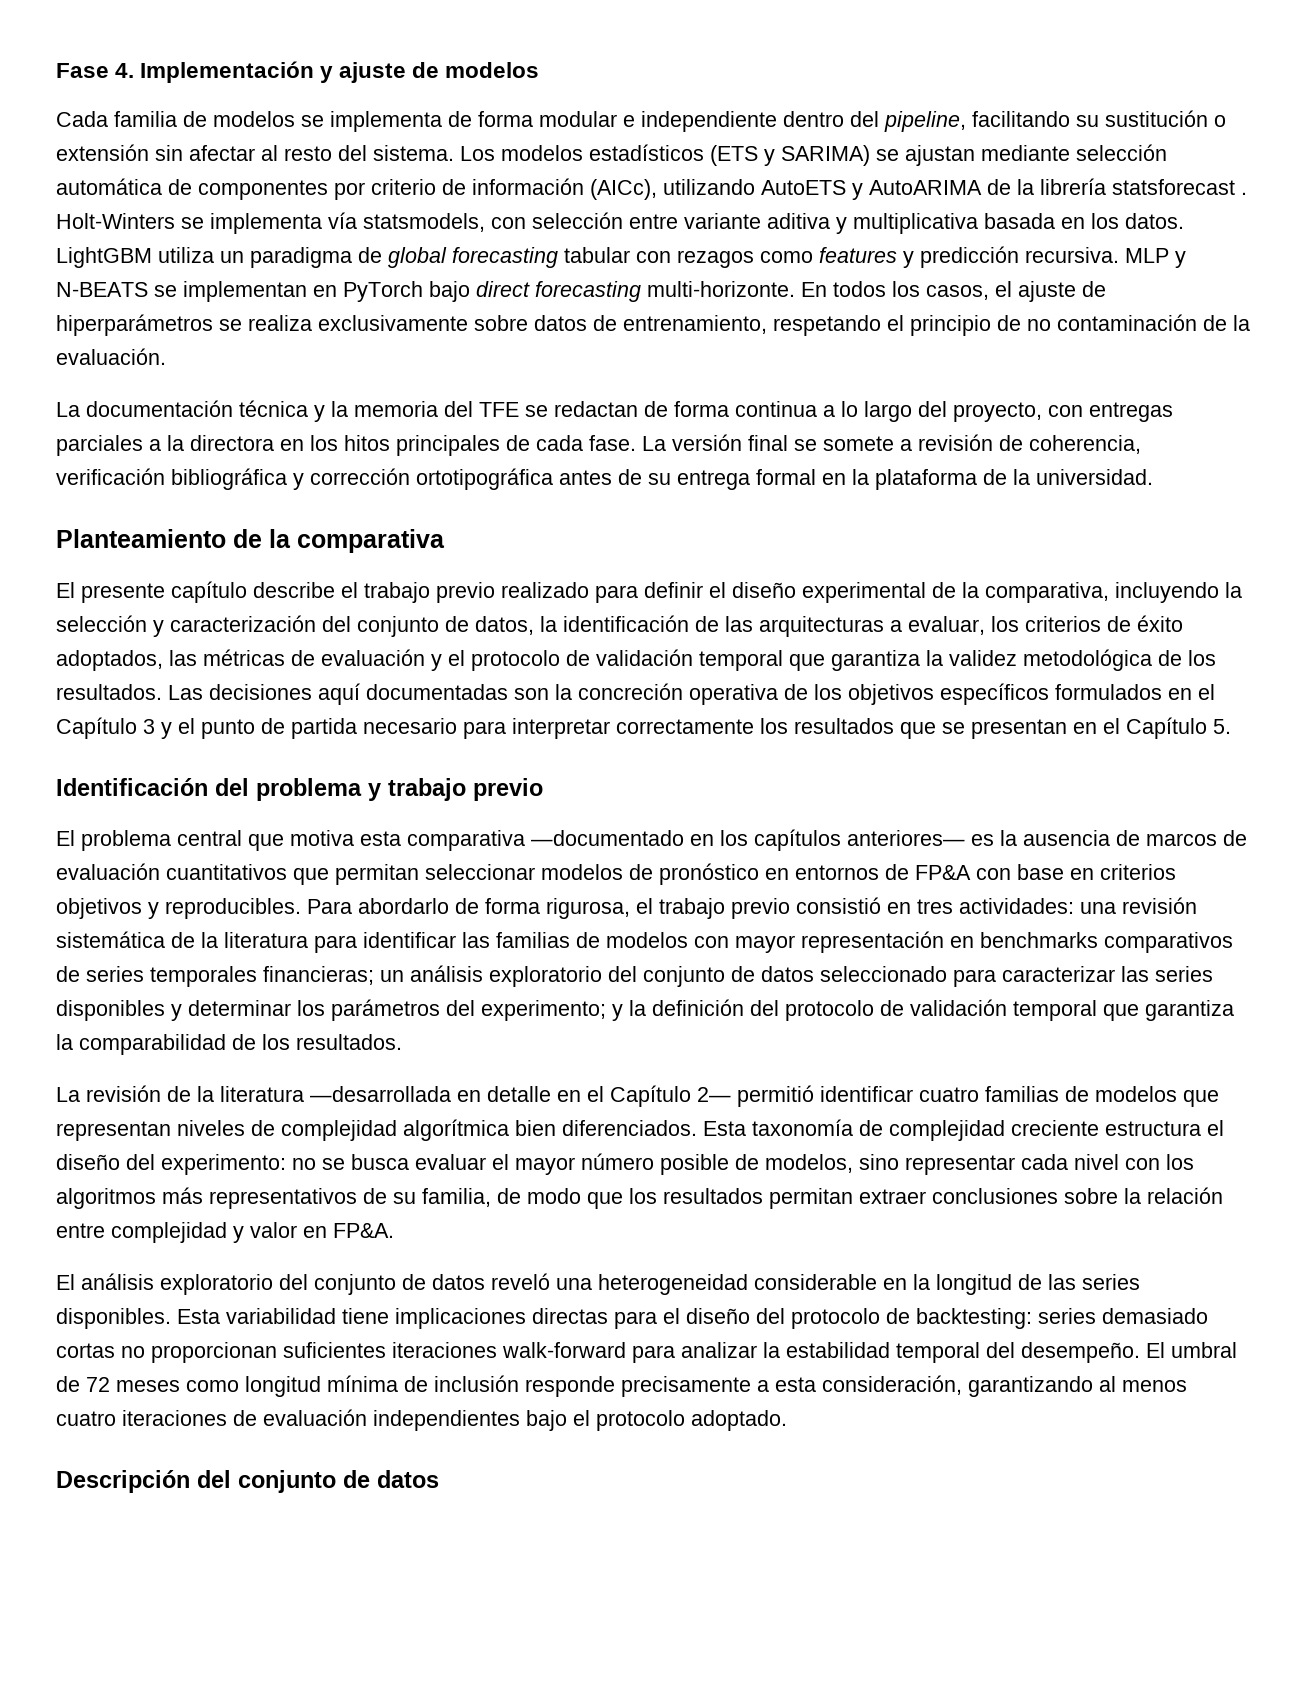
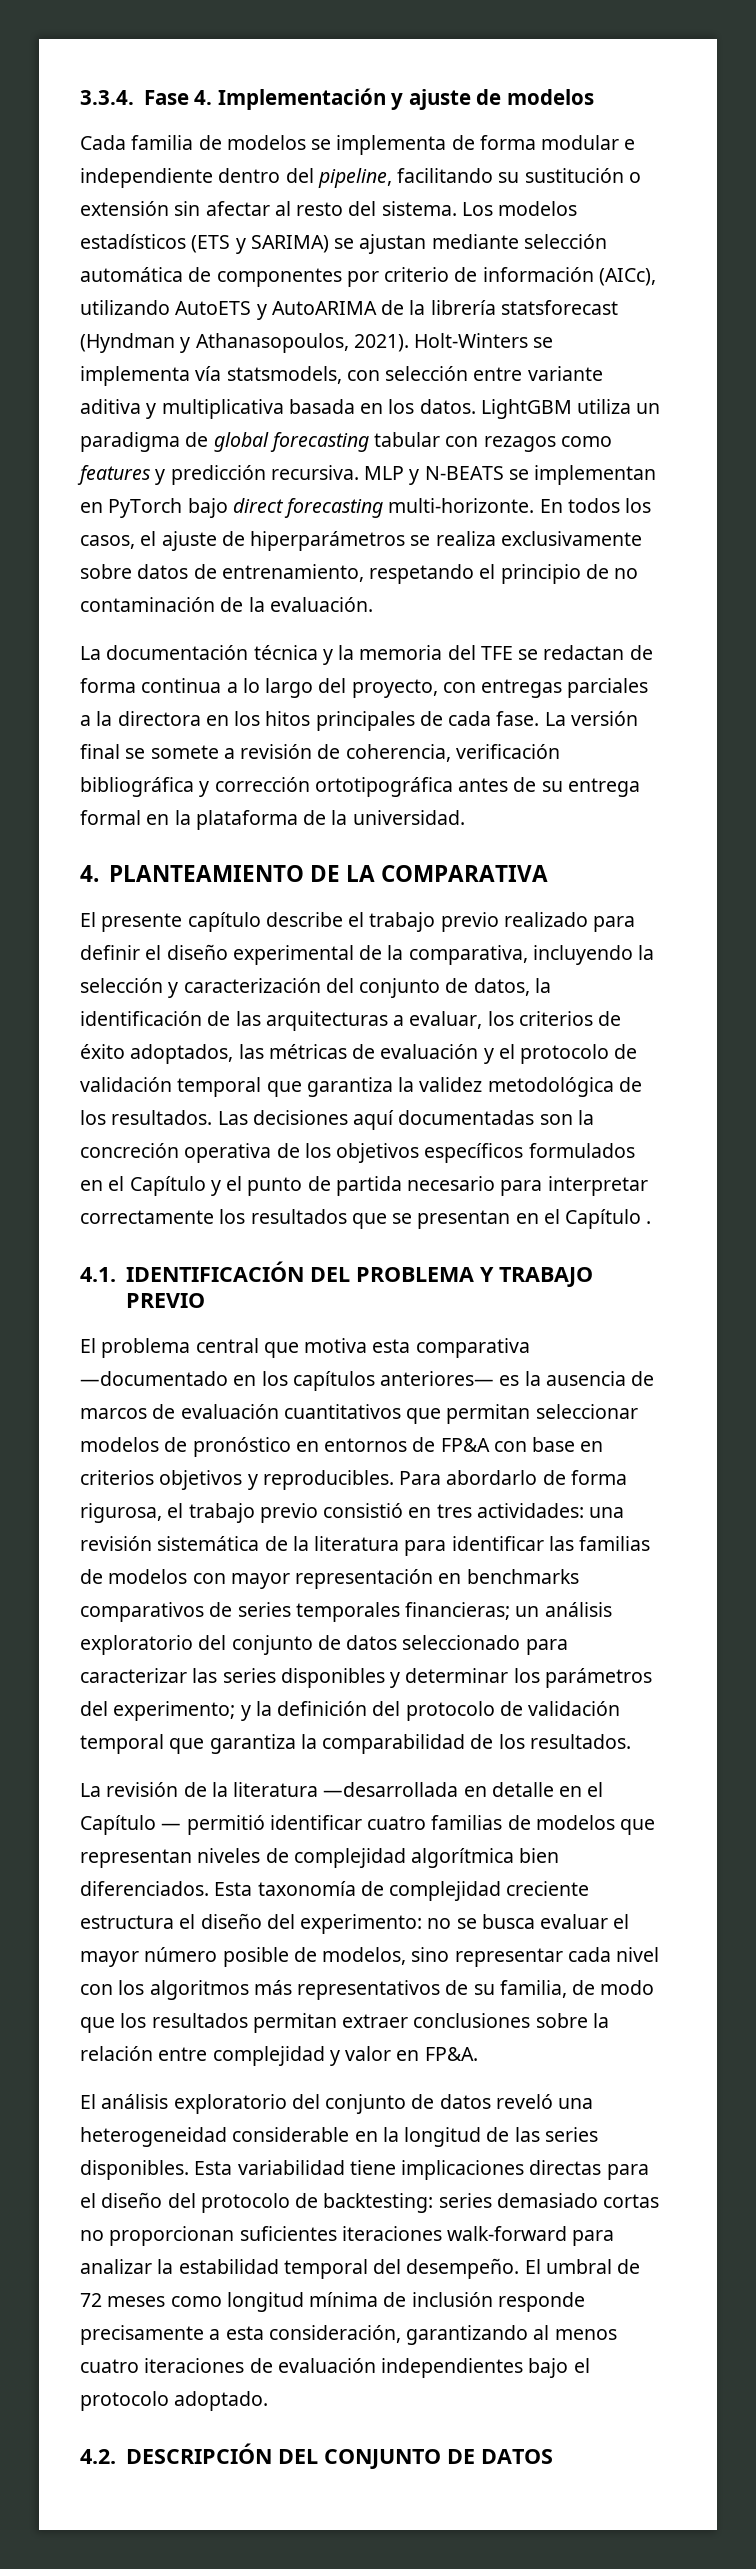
- Fase 4. Implementación y ajuste de modelos
+ 3.3.4. Fase 4. Implementación y ajuste de modelos
- Los modelos estadísticos (ETS y SARIMA) se ajustan mediante selección automática de componentes por criterio de información (AICc), utilizando AutoETS y AutoARIMA de la librería statsforecast .
+ Los modelos estadísticos (ETS y SARIMA) se ajustan mediante selección automática de componentes por criterio de información (AICc), utilizando AutoETS y AutoARIMA de la librería statsforecast (Hyndman y Athanasopoulos, 2021).
- Planteamiento de la comparativa
+ 4. PLANTEAMIENTO DE LA COMPARATIVA
- Las decisiones aquí documentadas son la concreción operativa de los objetivos específicos formulados en el Capítulo 3 y el punto de partida necesario para interpretar correctamente los resultados que se presentan en el Capítulo 5.
- Identificación del problema y trabajo previo
+ Las decisiones aquí documentadas son la concreción operativa de los objetivos específicos formulados en el Capítulo y el punto de partida necesario para interpretar correctamente los resultados que se presentan en el Capítulo .
+ 4.1. IDENTIFICACIÓN DEL PROBLEMA Y TRABAJO PREVIO
- La revisión de la literatura —desarrollada en detalle en el Capítulo 2— permitió identificar cuatro familias de modelos que representan niveles de complejidad algorítmica bien diferenciados.
+ La revisión de la literatura —desarrollada en detalle en el Capítulo — permitió identificar cuatro familias de modelos que representan niveles de complejidad algorítmica bien diferenciados.
- Descripción del conjunto de datos
+ 4.2. DESCRIPCIÓN DEL CONJUNTO DE DATOS

